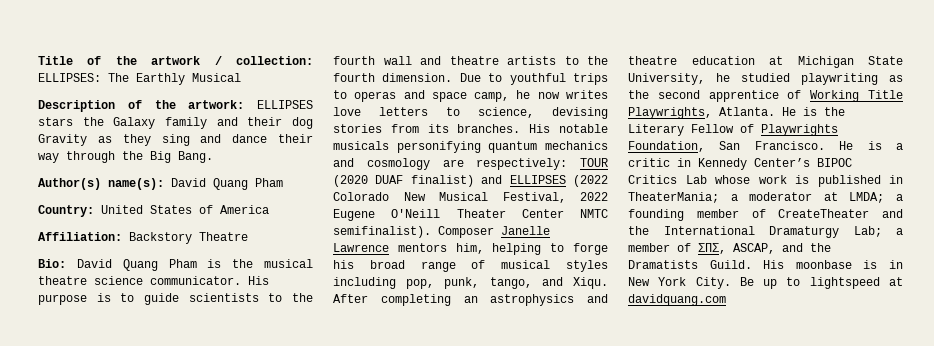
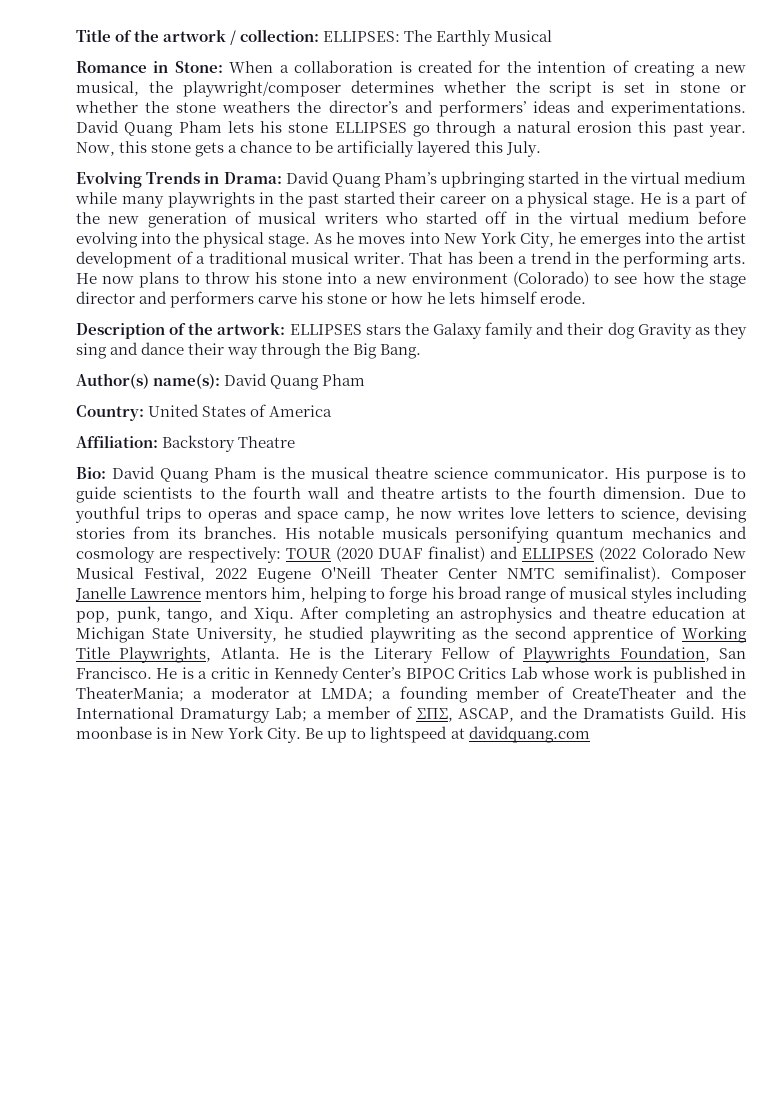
+ Romance in Stone: When a collaboration is created for the intention of creating a new musical, the playwright/composer determines whether the script is set in stone or whether the stone weathers the director’s and performers’ ideas and experimentations. David Quang Pham lets his stone ELLIPSES go through a natural erosion this past year. Now, this stone gets a chance to be artificially layered this July.
+ Evolving Trends in Drama: David Quang Pham’s upbringing started in the virtual medium while many playwrights in the past started their career on a physical stage. He is a part of the new generation of musical writers who started off in the virtual medium before evolving into the physical stage. As he moves into New York City, he emerges into the artist development of a traditional musical writer. That has been a trend in the performing arts. He now plans to throw his stone into a new environment (Colorado) to see how the stage director and performers carve his stone or how he lets himself erode.

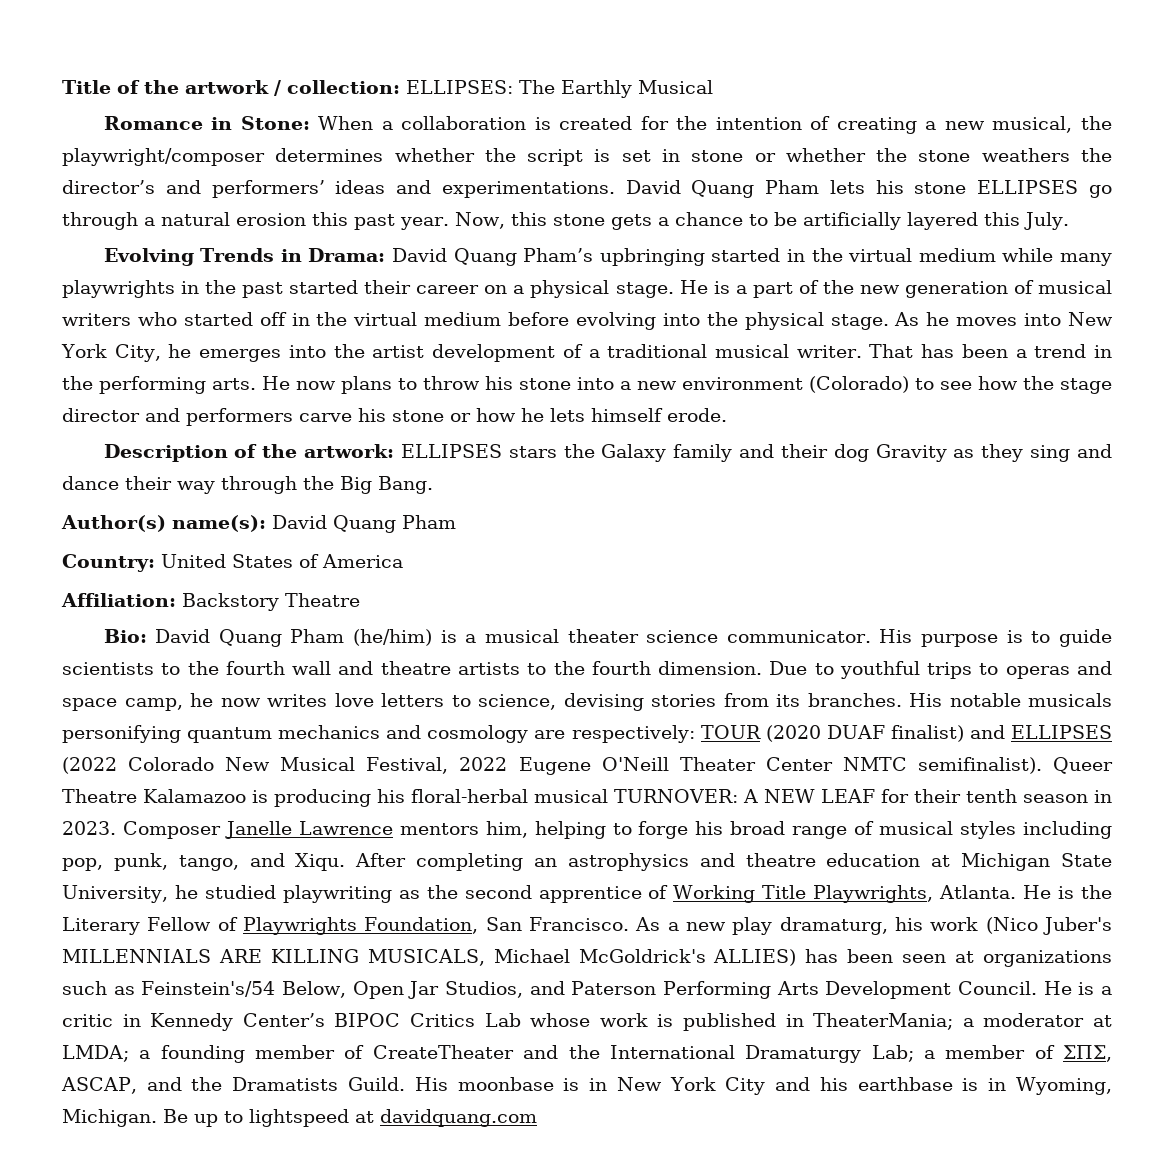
- Bio: David Quang Pham is the musical theatre science communicator.
+ Bio: David Quang Pham (he/him) is a musical theater science communicator.
+ Queer Theatre Kalamazoo is producing his floral-herbal musical TURNOVER: A NEW LEAF for their tenth season in 2023.
+ As a new play dramaturg, his work (Nico Juber's MILLENNIALS ARE KILLING MUSICALS, Michael McGoldrick's ALLIES) has been seen at organizations such as Feinstein's/54 Below, Open Jar Studios, and Paterson Performing Arts Development Council.
- His moonbase is in New York City.
+ His moonbase is in New York City and his earthbase is in Wyoming, Michigan.

